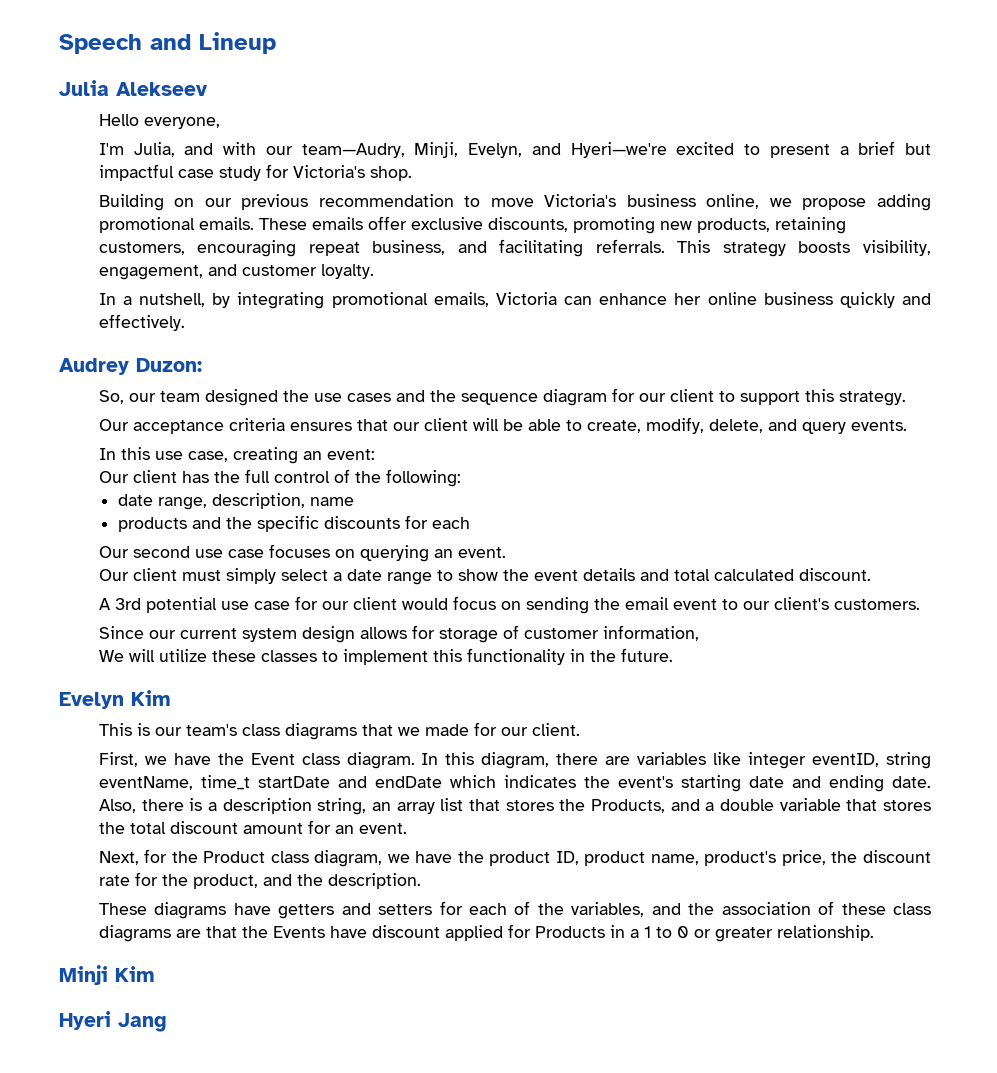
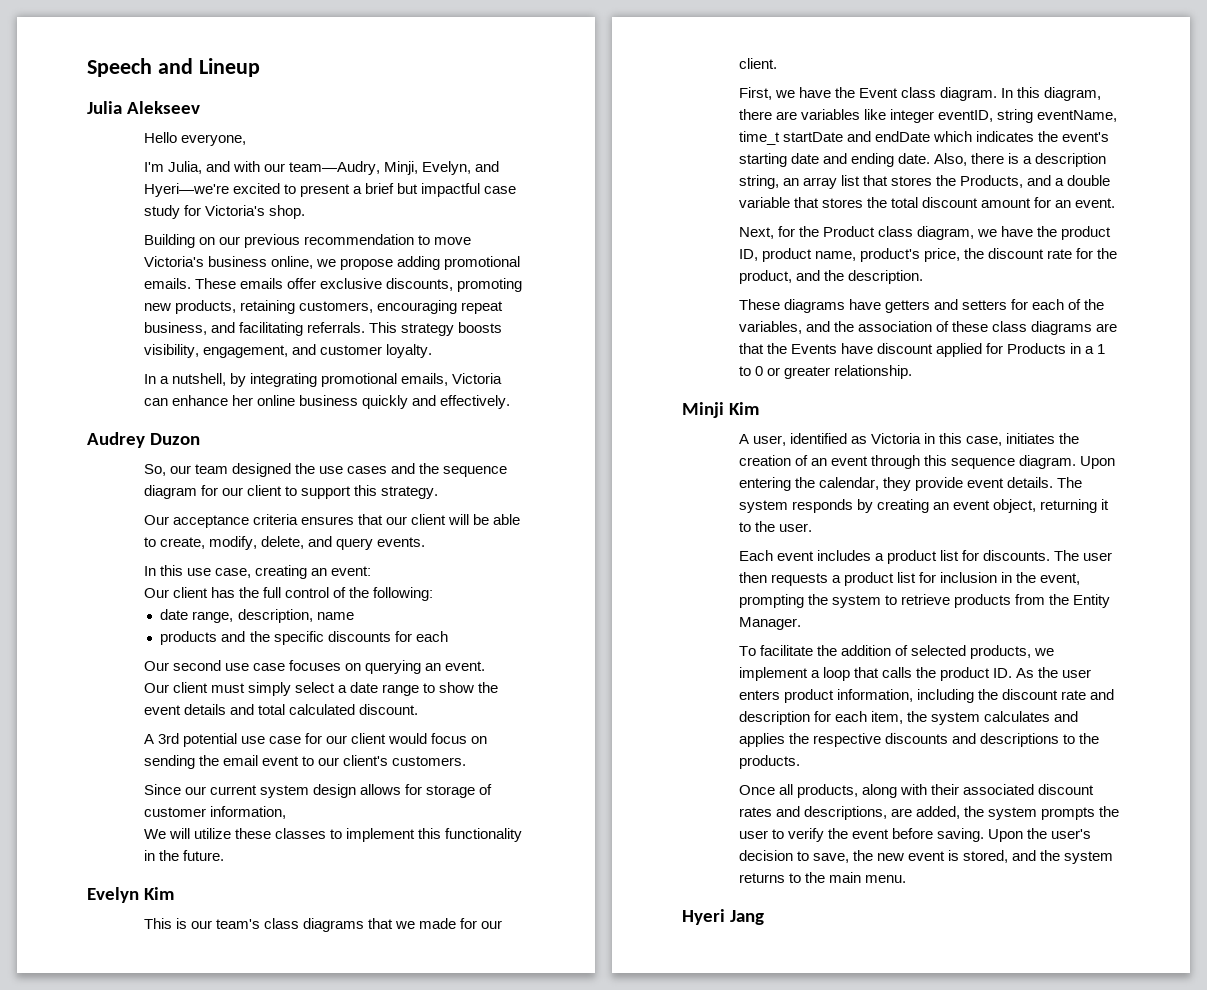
- Audrey Duzon:
+ Audrey Duzon
+ A user, identified as Victoria in this case, initiates the creation of an event through this sequence diagram. Upon entering the calendar, they provide event details. The system responds by creating an event object, returning it to the user.
+ Each event includes a product list for discounts. The user then requests a product list for inclusion in the event, prompting the system to retrieve products from the Entity Manager.
+ To facilitate the addition of selected products, we implement a loop that calls the product ID. As the user enters product information, including the discount rate and description for each item, the system calculates and applies the respective discounts and descriptions to the products.
+ Once all products, along with their associated discount rates and descriptions, are added, the system prompts the user to verify the event before saving. Upon the user's decision to save, the new event is stored, and the system returns to the main menu.

